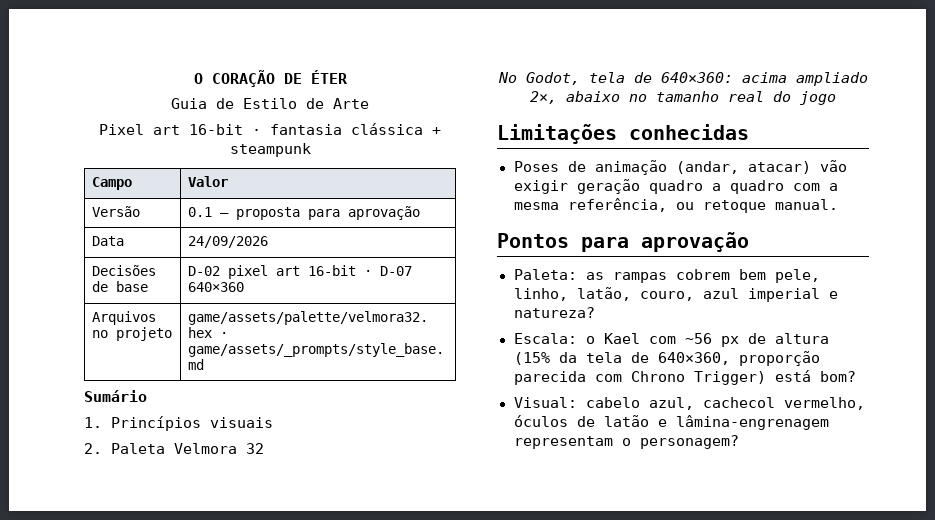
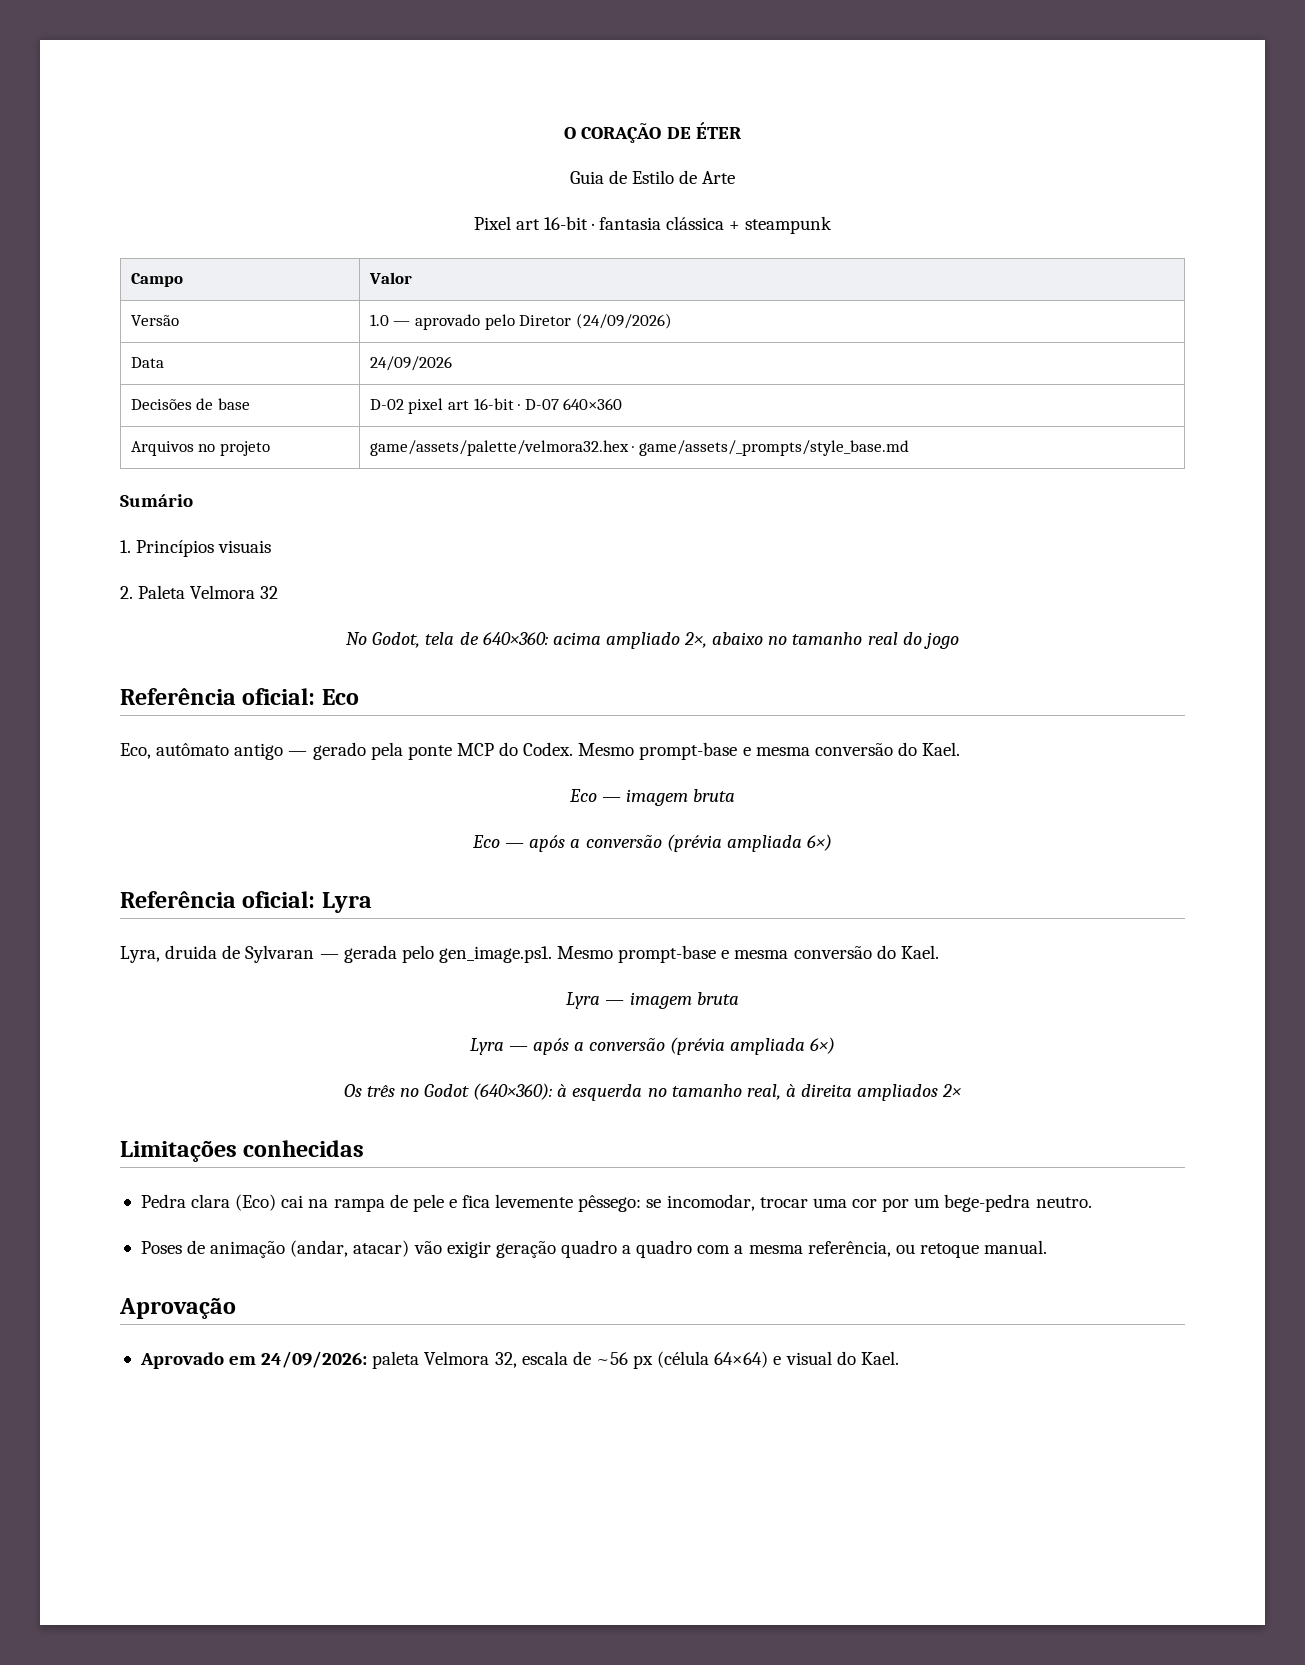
- Versão | 0.1 — proposta para aprovação
+ Versão | 1.0 — aprovado pelo Diretor (24/09/2026)
+ Referência oficial: Eco
+ Eco, autômato antigo — gerado pela ponte MCP do Codex. Mesmo prompt-base e mesma conversão do Kael.
+ Eco — imagem bruta
+ Eco — após a conversão (prévia ampliada 6×)
+ Referência oficial: Lyra
+ Lyra, druida de Sylvaran — gerada pelo gen_image.ps1. Mesmo prompt-base e mesma conversão do Kael.
+ Lyra — imagem bruta
+ Lyra — após a conversão (prévia ampliada 6×)
+ Os três no Godot (640×360): à esquerda no tamanho real, à direita ampliados 2×
  Limitações conhecidas
+ Pedra clara (Eco) cai na rampa de pele e fica levemente pêssego: se incomodar, trocar uma cor por um bege-pedra neutro.
- Pontos para aprovação
- Paleta: as rampas cobrem bem pele, linho, latão, couro, azul imperial e natureza?
- Escala: o Kael com ~56 px de altura (15% da tela de 640×360, proporção parecida com Chrono Trigger) está bom?
- Visual: cabelo azul, cachecol vermelho, óculos de latão e lâmina-engrenagem representam o personagem?
+ Aprovação
+ Aprovado em 24/09/2026: paleta Velmora 32, escala de ~56 px (célula 64×64) e visual do Kael.

